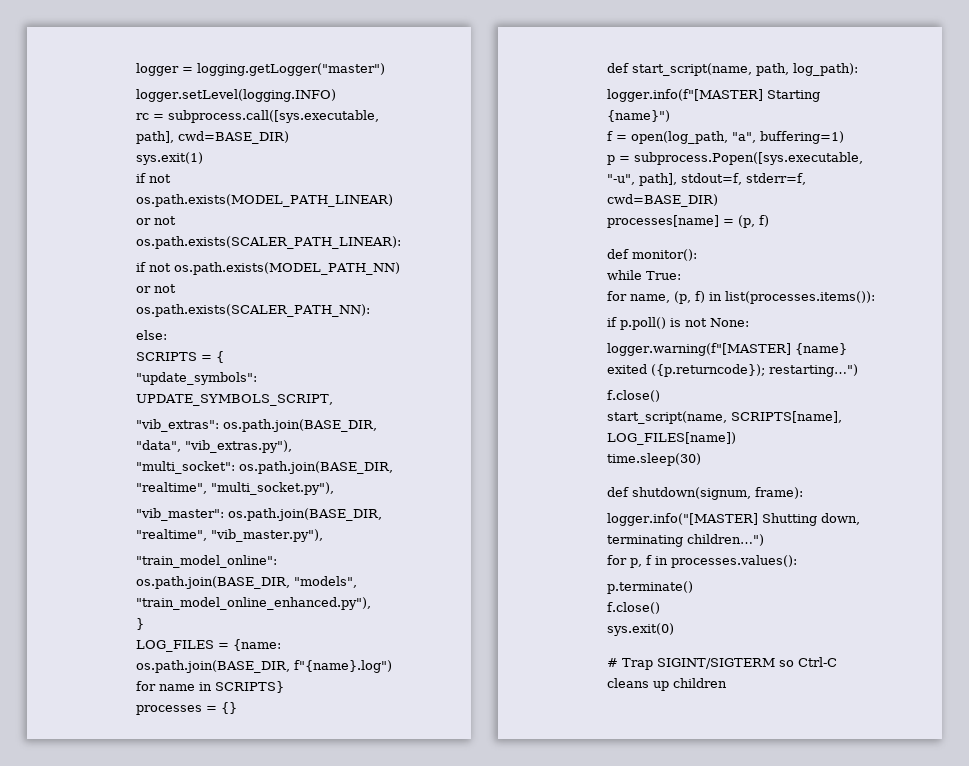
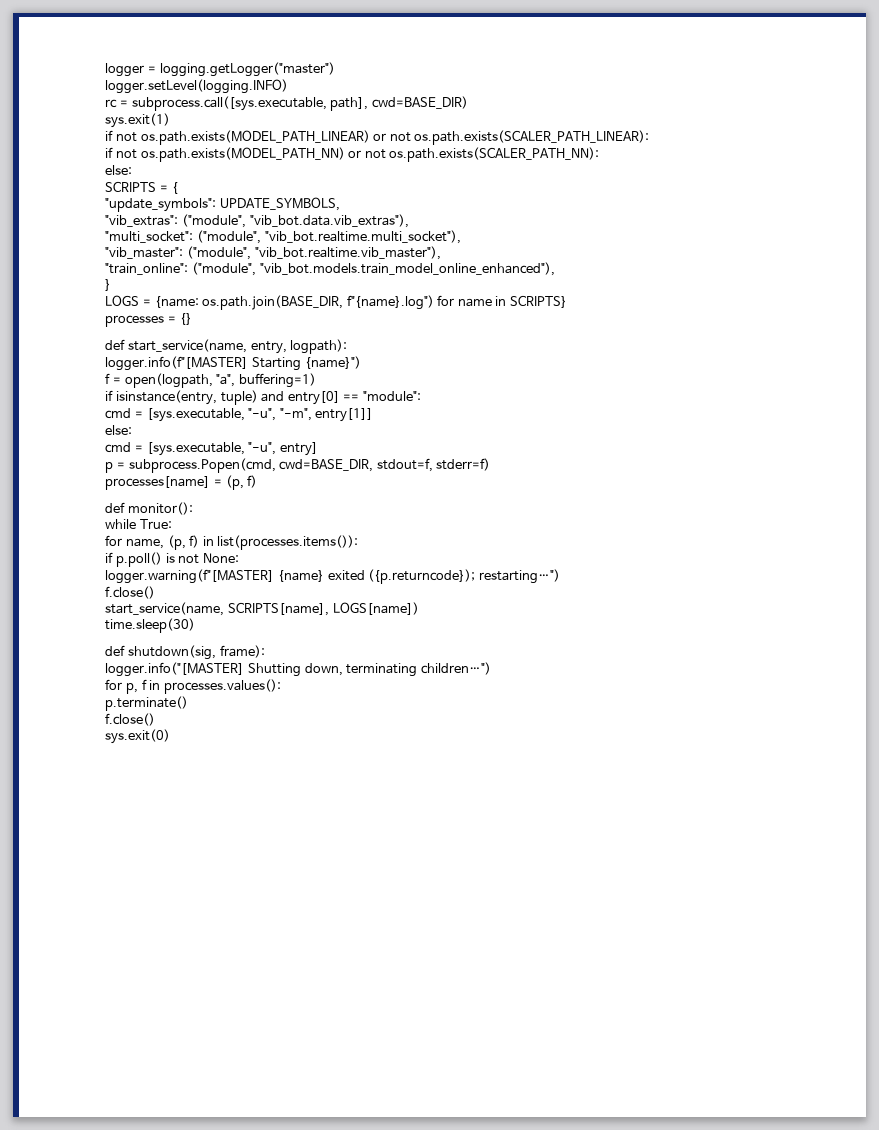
- "update_symbols": UPDATE_SYMBOLS_SCRIPT,
+ "update_symbols": UPDATE_SYMBOLS,
- "vib_extras": os.path.join(BASE_DIR, "data", "vib_extras.py"),
- "multi_socket": os.path.join(BASE_DIR, "realtime", "multi_socket.py"),
- "vib_master": os.path.join(BASE_DIR, "realtime", "vib_master.py"),
- "train_model_online": os.path.join(BASE_DIR, "models", "train_model_online_enhanced.py"),
+ "vib_extras": ("module", "vib_bot.data.vib_extras"),
+ "multi_socket": ("module", "vib_bot.realtime.multi_socket"),
+ "vib_master": ("module", "vib_bot.realtime.vib_master"),
+ "train_online": ("module", "vib_bot.models.train_model_online_enhanced"),
- LOG_FILES = {name: os.path.join(BASE_DIR, f"{name}.log") for name in SCRIPTS}
+ LOGS = {name: os.path.join(BASE_DIR, f"{name}.log") for name in SCRIPTS}
- def start_script(name, path, log_path):
+ def start_service(name, entry, logpath):
- f = open(log_path, "a", buffering=1)
+ f = open(logpath, "a", buffering=1)
- p = subprocess.Popen([sys.executable, "-u", path], stdout=f, stderr=f, cwd=BASE_DIR)
+ if isinstance(entry, tuple) and entry[0] == "module":
+ cmd = [sys.executable, "-u", "-m", entry[1]]
+ else:
+ cmd = [sys.executable, "-u", entry]
+ p = subprocess.Popen(cmd, cwd=BASE_DIR, stdout=f, stderr=f)
- start_script(name, SCRIPTS[name], LOG_FILES[name])
+ start_service(name, SCRIPTS[name], LOGS[name])
- def shutdown(signum, frame):
+ def shutdown(sig, frame):
- # Trap SIGINT/SIGTERM so Ctrl‑C cleans up children

